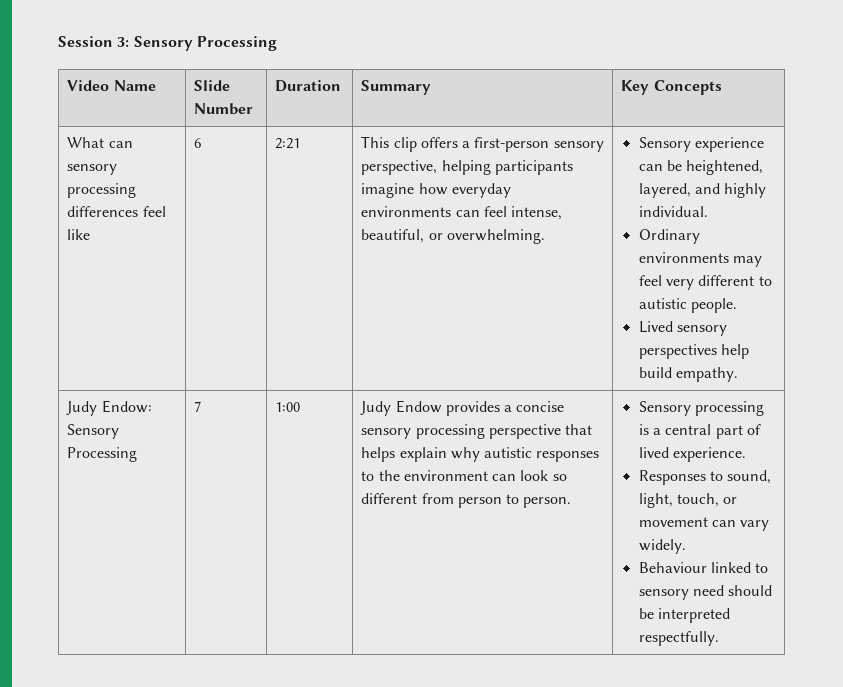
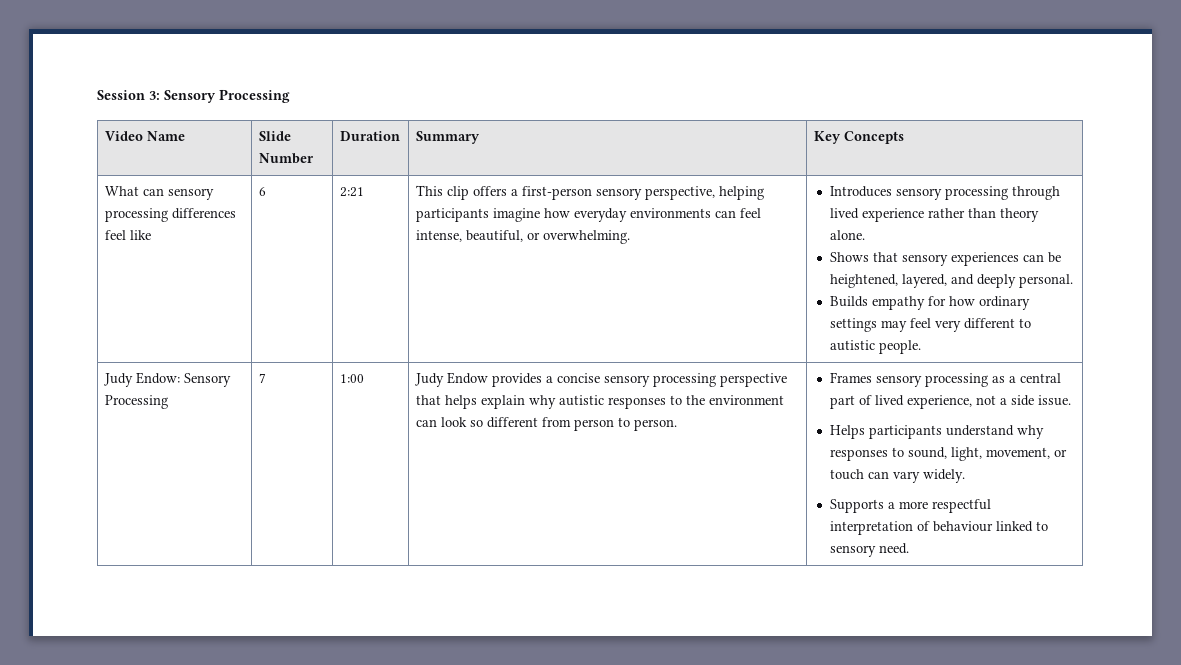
- Sensory experience can be heightened, layered, and highly individual.
- Ordinary environments may feel very different to autistic people.
+ Introduces sensory processing through lived experience rather than theory alone.
+ Shows that sensory experiences can be heightened, layered, and deeply personal.
+ Builds empathy for how ordinary settings may feel very different to autistic people.
- Lived sensory perspectives help build empathy.
- Sensory processing is a central part of lived experience.
- Responses to sound, light, touch, or movement can vary widely.
- Behaviour linked to sensory need should be interpreted respectfully.
+ Frames sensory processing as a central part of lived experience, not a side issue.
+ Helps participants understand why responses to sound, light, movement, or touch can vary widely.
+ Supports a more respectful interpretation of behaviour linked to sensory need.

